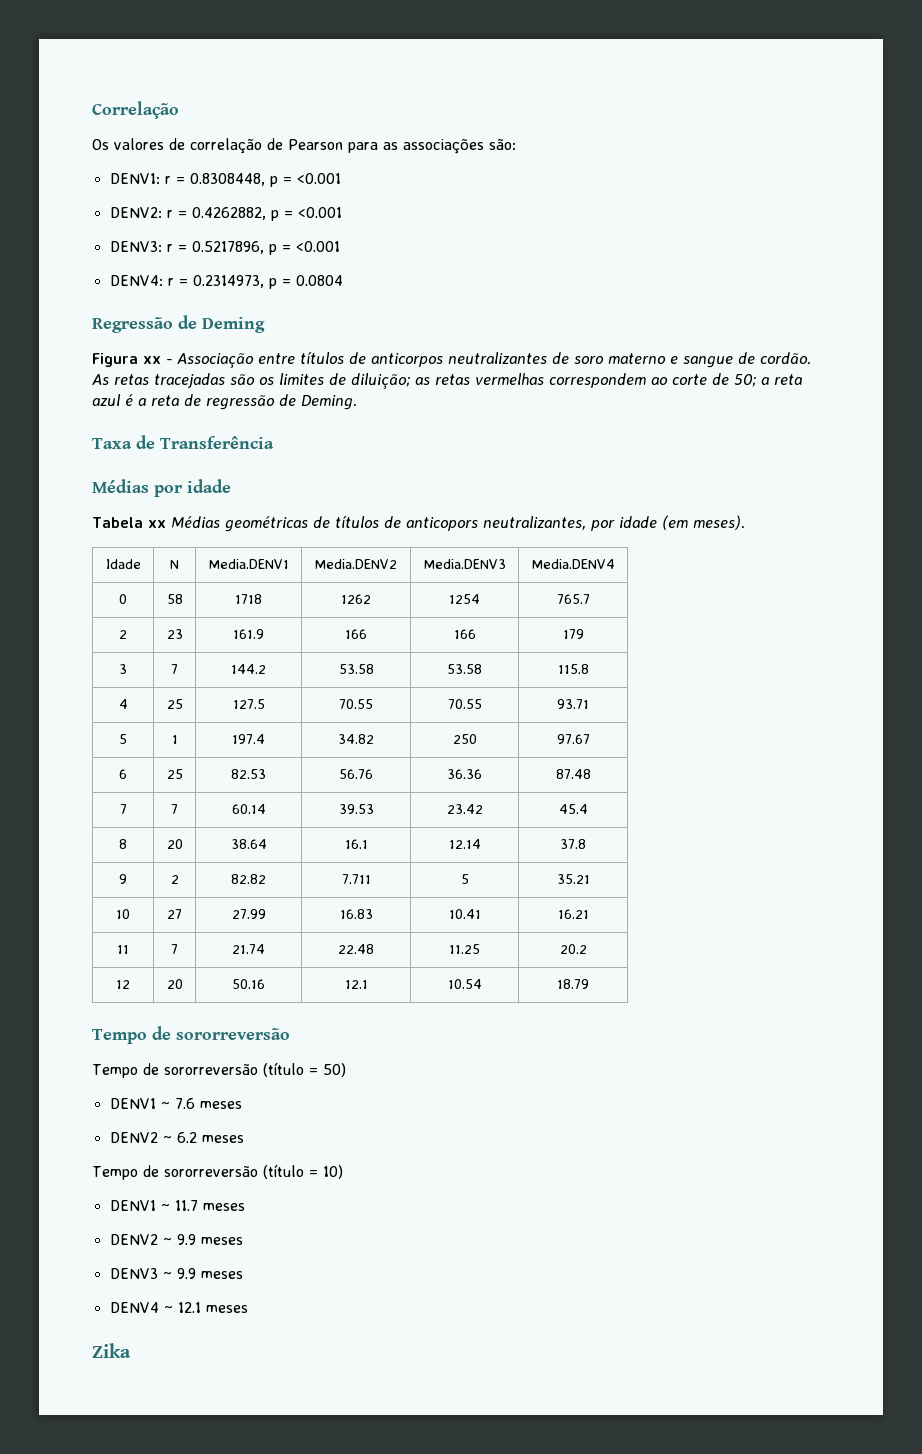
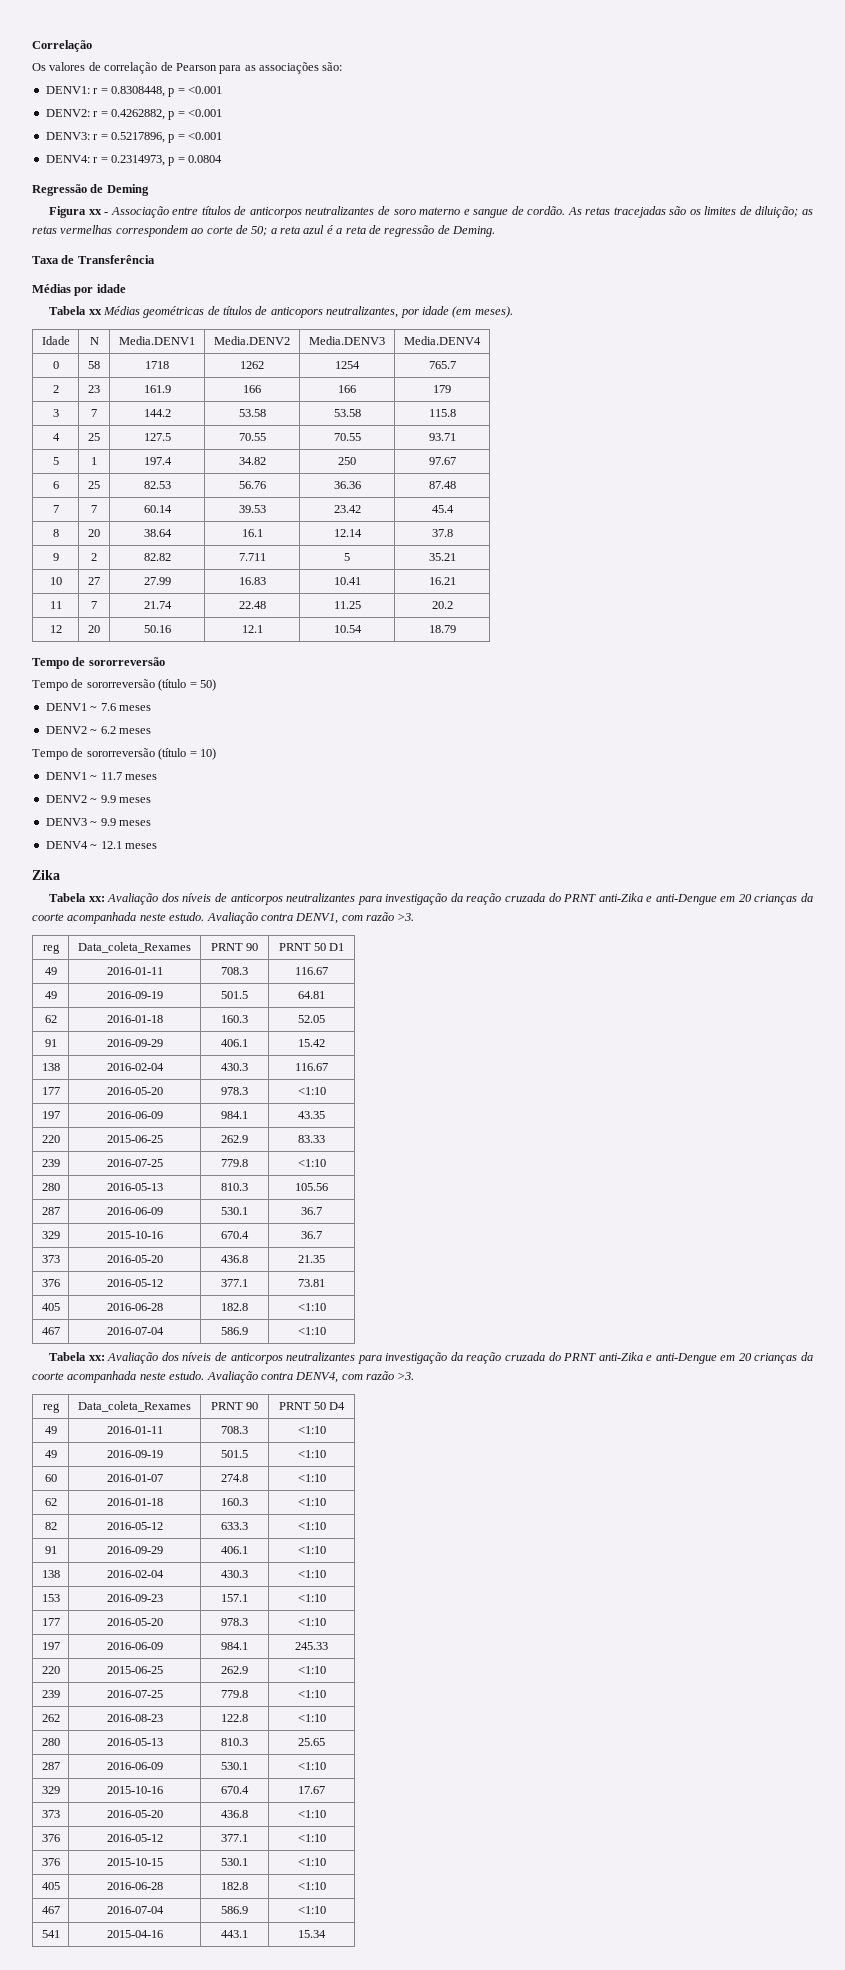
+ Tabela xx: Avaliação dos níveis de anticorpos neutralizantes para investigação da reação cruzada do PRNT anti-Zika e anti-Dengue em 20 crianças da coorte acompanhada neste estudo. Avaliação contra DENV1, com razão >3.
+ reg | Data_coleta_Rexames | PRNT 90 | PRNT 50 D1
+ 49 | 2016-01-11 | 708.3 | 116.67
+ 49 | 2016-09-19 | 501.5 | 64.81
+ 62 | 2016-01-18 | 160.3 | 52.05
+ 91 | 2016-09-29 | 406.1 | 15.42
+ 138 | 2016-02-04 | 430.3 | 116.67
+ 177 | 2016-05-20 | 978.3 | <1:10
+ 197 | 2016-06-09 | 984.1 | 43.35
+ 220 | 2015-06-25 | 262.9 | 83.33
+ 239 | 2016-07-25 | 779.8 | <1:10
+ 280 | 2016-05-13 | 810.3 | 105.56
+ 287 | 2016-06-09 | 530.1 | 36.7
+ 329 | 2015-10-16 | 670.4 | 36.7
+ 373 | 2016-05-20 | 436.8 | 21.35
+ 376 | 2016-05-12 | 377.1 | 73.81
+ 405 | 2016-06-28 | 182.8 | <1:10
+ 467 | 2016-07-04 | 586.9 | <1:10
+ Tabela xx: Avaliação dos níveis de anticorpos neutralizantes para investigação da reação cruzada do PRNT anti-Zika e anti-Dengue em 20 crianças da coorte acompanhada neste estudo. Avaliação contra DENV4, com razão >3.
+ reg | Data_coleta_Rexames | PRNT 90 | PRNT 50 D4
+ 49 | 2016-01-11 | 708.3 | <1:10
+ 49 | 2016-09-19 | 501.5 | <1:10
+ 60 | 2016-01-07 | 274.8 | <1:10
+ 62 | 2016-01-18 | 160.3 | <1:10
+ 82 | 2016-05-12 | 633.3 | <1:10
+ 91 | 2016-09-29 | 406.1 | <1:10
+ 138 | 2016-02-04 | 430.3 | <1:10
+ 153 | 2016-09-23 | 157.1 | <1:10
+ 177 | 2016-05-20 | 978.3 | <1:10
+ 197 | 2016-06-09 | 984.1 | 245.33
+ 220 | 2015-06-25 | 262.9 | <1:10
+ 239 | 2016-07-25 | 779.8 | <1:10
+ 262 | 2016-08-23 | 122.8 | <1:10
+ 280 | 2016-05-13 | 810.3 | 25.65
+ 287 | 2016-06-09 | 530.1 | <1:10
+ 329 | 2015-10-16 | 670.4 | 17.67
+ 373 | 2016-05-20 | 436.8 | <1:10
+ 376 | 2016-05-12 | 377.1 | <1:10
+ 376 | 2015-10-15 | 530.1 | <1:10
+ 405 | 2016-06-28 | 182.8 | <1:10
+ 467 | 2016-07-04 | 586.9 | <1:10
+ 541 | 2015-04-16 | 443.1 | 15.34

